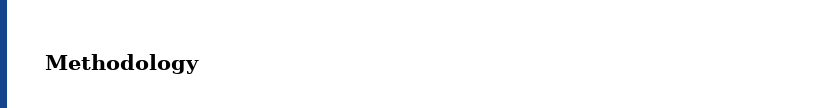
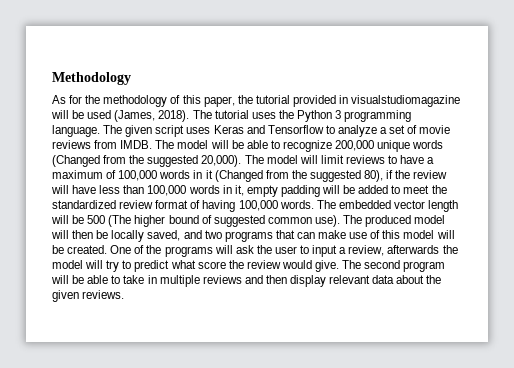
+ As for the methodology of this paper, the tutorial provided in visualstudiomagazine will be used (James, 2018). The tutorial uses the Python 3 programming language. The given script uses Keras and Tensorflow to analyze a set of movie reviews from IMDB. The model will be able to recognize 200,000 unique words (Changed from the suggested 20,000). The model will limit reviews to have a maximum of 100,000 words in it (Changed from the suggested 80), if the review will have less than 100,000 words in it, empty padding will be added to meet the standardized review format of having 100,000 words. The embedded vector length will be 500 (The higher bound of suggested common use). The produced model will then be locally saved, and two programs that can make use of this model will be created. One of the programs will ask the user to input a review, afterwards the model will try to predict what score the review would give. The second program will be able to take in multiple reviews and then display relevant data about the given reviews.

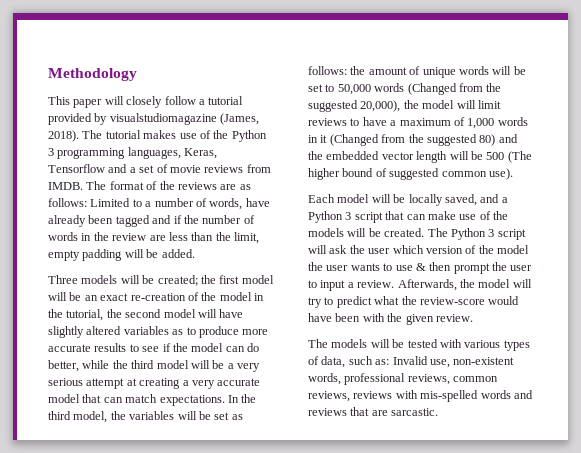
- As for the methodology of this paper, the tutorial provided in visualstudiomagazine will be used (James, 2018).
+ This paper will closely follow a tutorial provided by visualstudiomagazine (James, 2018).
- The tutorial uses the Python 3 programming language. The given script uses Keras and Tensorflow to analyze a set of movie reviews from IMDB.
+ The tutorial makes use of the Python 3 programming languages, Keras, Tensorflow and a set of movie reviews from IMDB.
- The model will be able to recognize 200,000 unique words (Changed from the suggested 20,000). The model will limit reviews to have a maximum of 100,000 words in it (Changed from the suggested 80), if the review will have less than 100,000 words in it, empty padding will be added to meet the standardized review format of having 100,000 words. The embedded vector length will be 500 (The higher bound of suggested common use). The produced model will then be locally saved, and two programs that can make use of this model will be created.
+ The format of the reviews are as follows: Limited to a number of words, have already been tagged and if the number of words in the review are less than the limit, empty padding will be added.
+ Three models will be created; the first model will be an exact re-creation of the model in the tutorial, the second model will have slightly altered variables as to produce more accurate results to see if the model can do better, while the third model will be a very serious attempt at creating a very accurate model that can match expectations. In the third model, the variables will be set as follows: the amount of unique words will be set to 50,000 words (Changed from the suggested 20,000), the model will limit reviews to have a maximum of 1,000 words in it (Changed from the suggested 80) and the embedded vector length will be 500 (The higher bound of suggested common use).
+ Each model will be locally saved, and a Python 3 script that can make use of the models will be created.
- One of the programs will ask the user to input a review, afterwards the model will try to predict what score the review would give. The second program will be able to take in multiple reviews and then display relevant data about the given reviews.
+ The Python 3 script will ask the user which version of the model the user wants to use & then prompt the user to input a review. Afterwards, the model will try to predict what the review-score would have been with the given review.
+ The models will be tested with various types of data, such as: Invalid use, non-existent words, professional reviews, common reviews, reviews with mis-spelled words and reviews that are sarcastic.

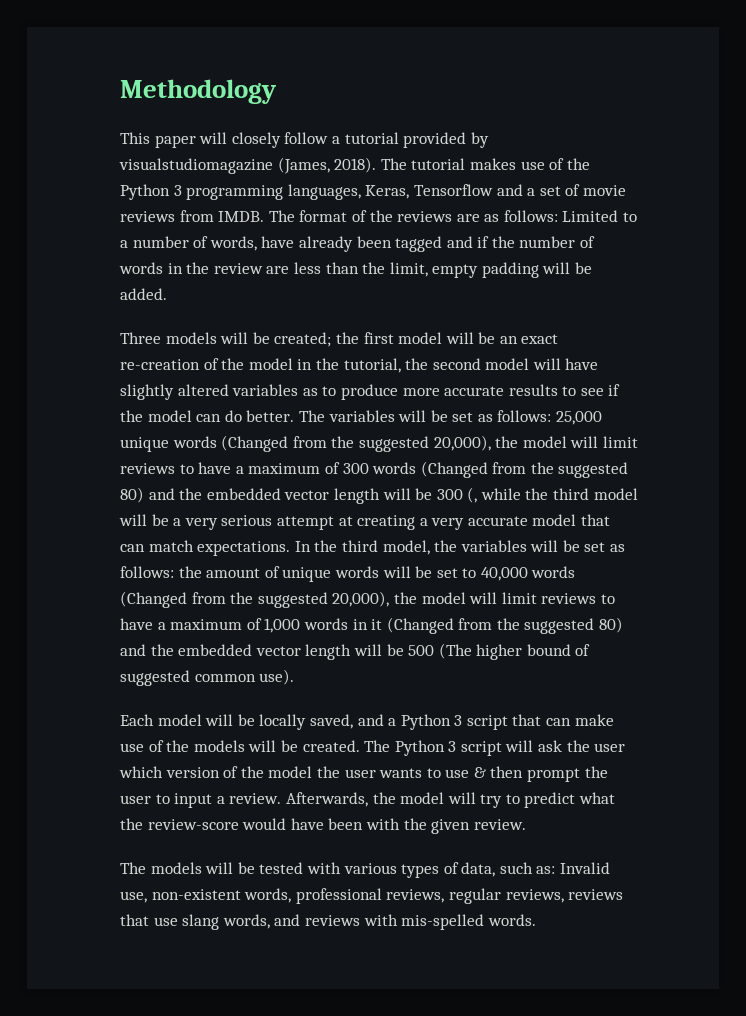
- Three models will be created; the first model will be an exact re-creation of the model in the tutorial, the second model will have slightly altered variables as to produce more accurate results to see if the model can do better, while the third model will be a very serious attempt at creating a very accurate model that can match expectations.
+ Three models will be created; the first model will be an exact re-creation of the model in the tutorial, the second model will have slightly altered variables as to produce more accurate results to see if the model can do better. The variables will be set as follows: 25,000 unique words (Changed from the suggested 20,000), the model will limit reviews to have a maximum of 300 words (Changed from the suggested 80) and the embedded vector length will be 300 (, while the third model will be a very serious attempt at creating a very accurate model that can match expectations.
- In the third model, the variables will be set as follows: the amount of unique words will be set to 50,000 words (Changed from the suggested 20,000), the model will limit reviews to have a maximum of 1,000 words in it (Changed from the suggested 80) and the embedded vector length will be 500 (The higher bound of suggested common use).
+ In the third model, the variables will be set as follows: the amount of unique words will be set to 40,000 words (Changed from the suggested 20,000), the model will limit reviews to have a maximum of 1,000 words in it (Changed from the suggested 80) and the embedded vector length will be 500 (The higher bound of suggested common use).
- The models will be tested with various types of data, such as: Invalid use, non-existent words, professional reviews, common reviews, reviews with mis-spelled words and reviews that are sarcastic.
+ The models will be tested with various types of data, such as: Invalid use, non-existent words, professional reviews, regular reviews, reviews that use slang words, and reviews with mis-spelled words.

